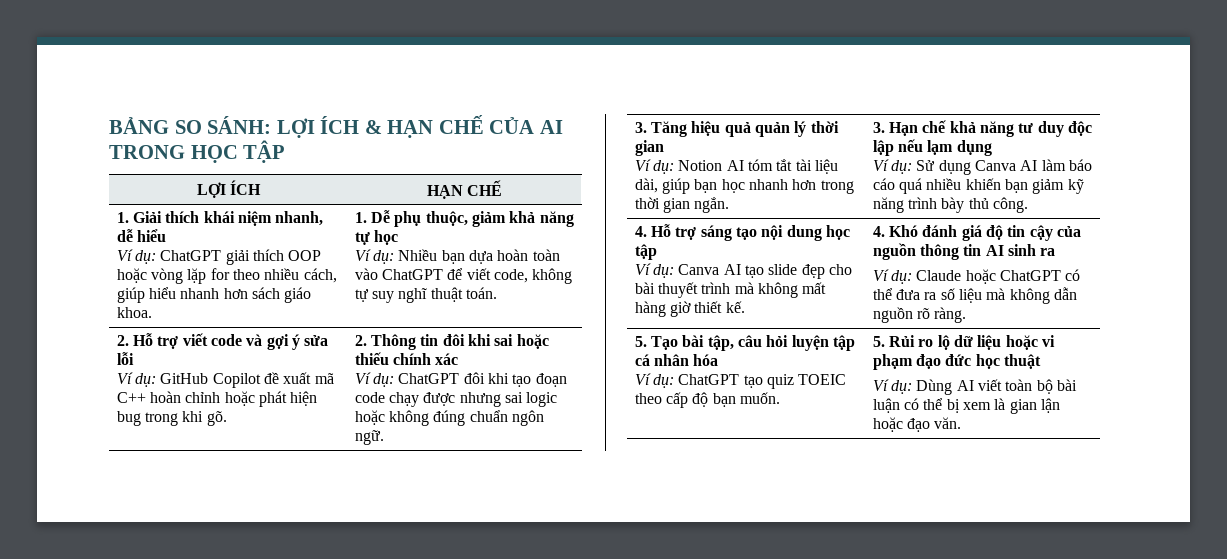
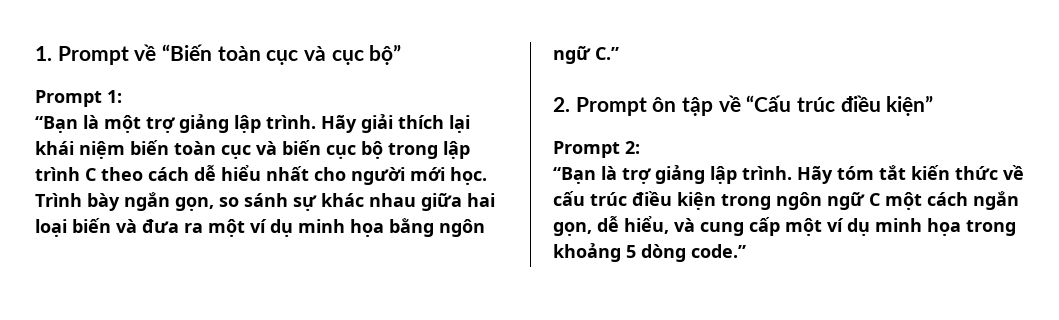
- BẢNG SO SÁNH: LỢI ÍCH & HẠN CHẾ CỦA AI TRONG HỌC TẬP
- LỢI ÍCH | HẠN CHẾ
- 1. Giải thích khái niệm nhanh, dễ hiểu
- Ví dụ: ChatGPT giải thích OOP hoặc vòng lặp for theo nhiều cách, giúp hiểu nhanh hơn sách giáo khoa. | 1. Dễ phụ thuộc, giảm khả năng tự học
- Ví dụ: Nhiều bạn dựa hoàn toàn vào ChatGPT để viết code, không tự suy nghĩ thuật toán.
- 2. Hỗ trợ viết code và gợi ý sửa lỗi
- Ví dụ: GitHub Copilot đề xuất mã C++ hoàn chỉnh hoặc phát hiện bug trong khi gõ. | 2. Thông tin đôi khi sai hoặc thiếu chính xác
- Ví dụ: ChatGPT đôi khi tạo đoạn code chạy được nhưng sai logic hoặc không đúng chuẩn ngôn ngữ.
- 3. Tăng hiệu quả quản lý thời gian
- Ví dụ: Notion AI tóm tắt tài liệu dài, giúp bạn học nhanh hơn trong thời gian ngắn. | 3. Hạn chế khả năng tư duy độc lập nếu lạm dụng
- Ví dụ: Sử dụng Canva AI làm báo cáo quá nhiều khiến bạn giảm kỹ năng trình bày thủ công.
- 4. Hỗ trợ sáng tạo nội dung học tập
- Ví dụ: Canva AI tạo slide đẹp cho bài thuyết trình mà không mất hàng giờ thiết kế. | 4. Khó đánh giá độ tin cậy của nguồn thông tin AI sinh ra
- Ví dụ: Claude hoặc ChatGPT có thể đưa ra số liệu mà không dẫn nguồn rõ ràng.
- 5. Tạo bài tập, câu hỏi luyện tập cá nhân hóa
- Ví dụ: ChatGPT tạo quiz TOEIC theo cấp độ bạn muốn. | 5. Rủi ro lộ dữ liệu hoặc vi phạm đạo đức học thuật
- Ví dụ: Dùng AI viết toàn bộ bài luận có thể bị xem là gian lận hoặc đạo văn.
+ 1. Prompt về “Biến toàn cục và cục bộ”
+ Prompt 1:
+ “Bạn là một trợ giảng lập trình. Hãy giải thích lại khái niệm biến toàn cục và biến cục bộ trong lập trình C theo cách dễ hiểu nhất cho người mới học. Trình bày ngắn gọn, so sánh sự khác nhau giữa hai loại biến và đưa ra một ví dụ minh họa bằng ngôn ngữ C.”
+ 2. Prompt ôn tập về “Cấu trúc điều kiện”
+ Prompt 2:
+ “Bạn là trợ giảng lập trình. Hãy tóm tắt kiến thức về cấu trúc điều kiện trong ngôn ngữ C một cách ngắn gọn, dễ hiểu, và cung cấp một ví dụ minh họa trong khoảng 5 dòng code.”

